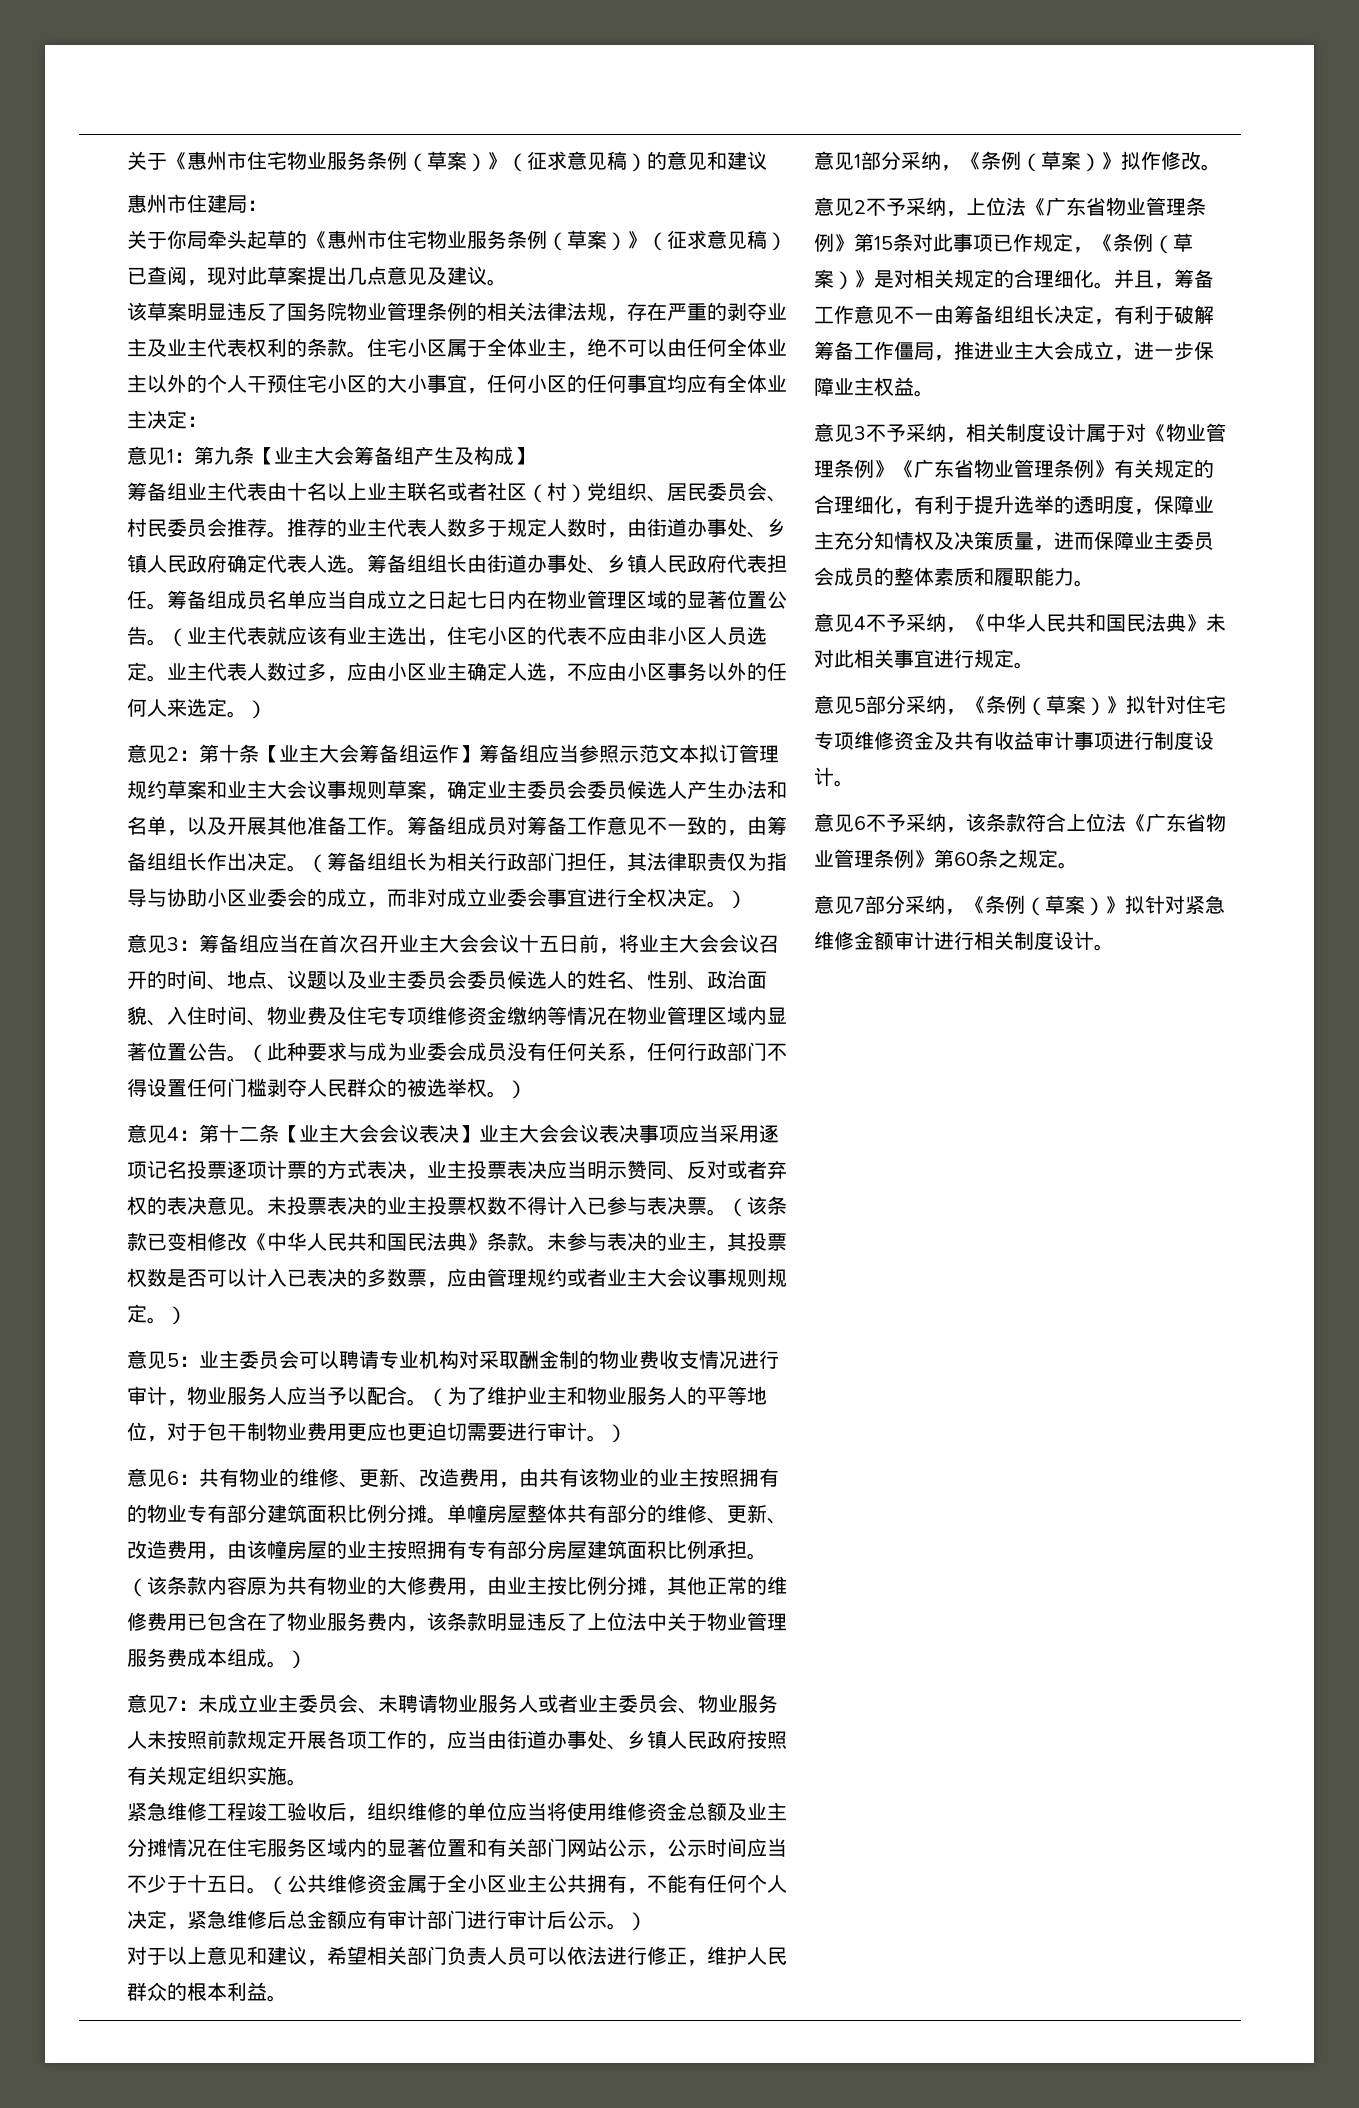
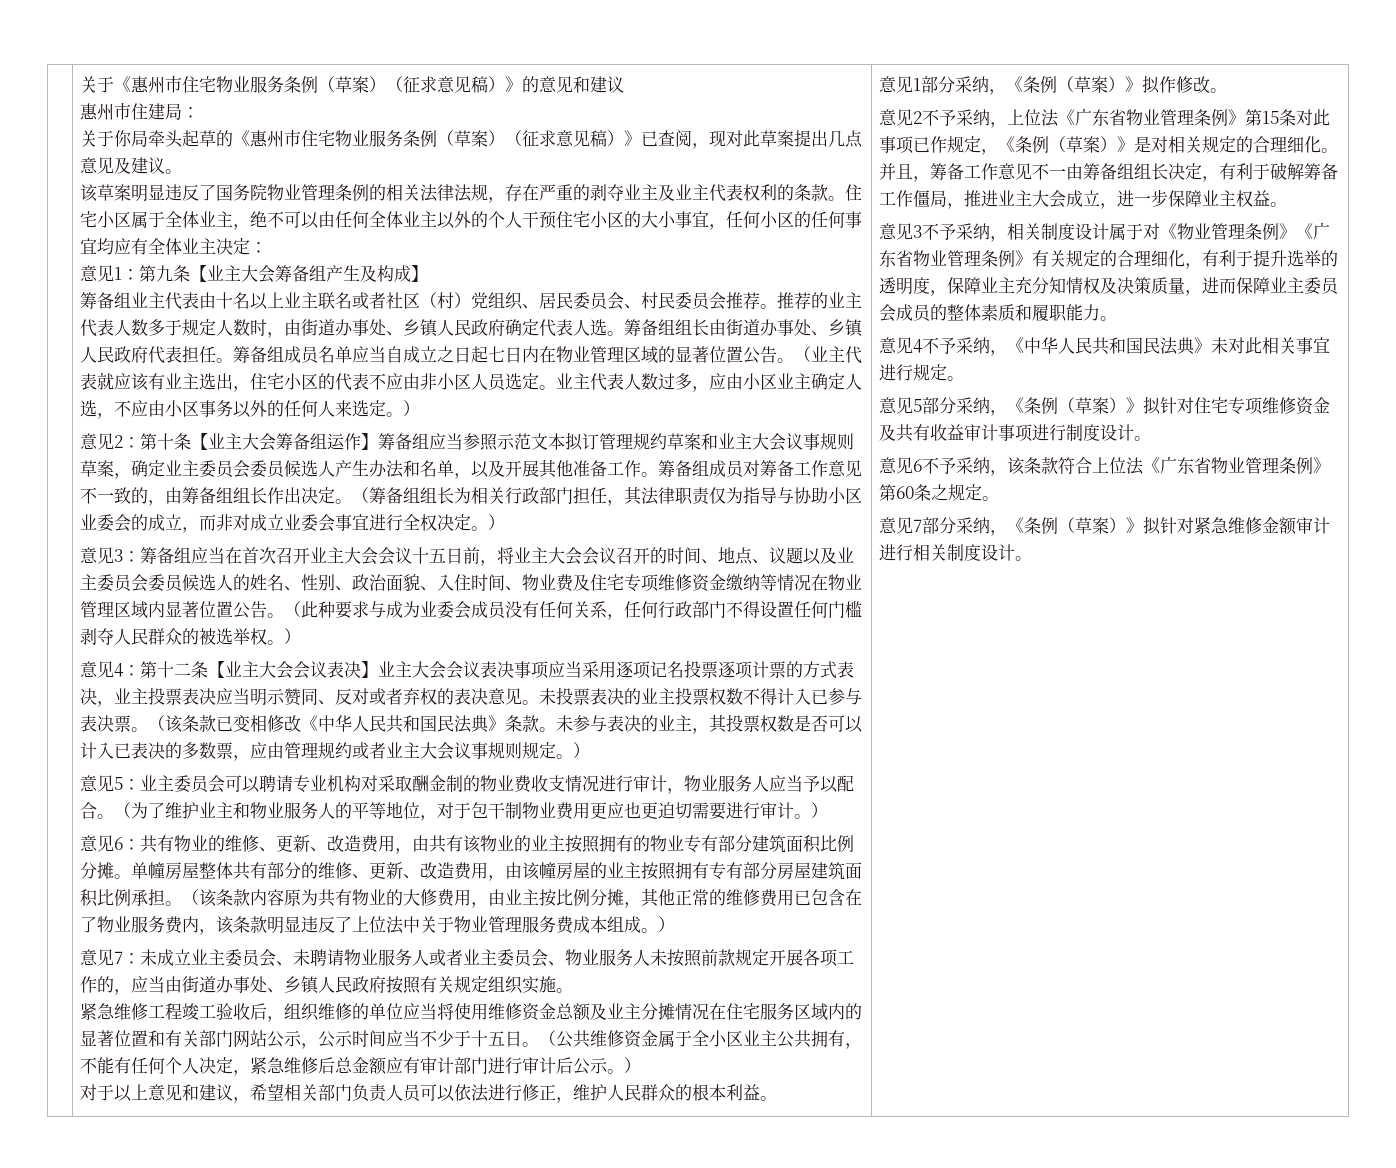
- 关于《惠州市住宅物业服务条例（草案）》（征求意见稿）的意见和建议
+ 关于《惠州市住宅物业服务条例（草案）（征求意见稿）》的意见和建议
- 关于你局牵头起草的《惠州市住宅物业服务条例（草案）》（征求意见稿）已查阅，现对此草案提出几点意见及建议。
+ 关于你局牵头起草的《惠州市住宅物业服务条例（草案）（征求意见稿）》已查阅，现对此草案提出几点意见及建议。

